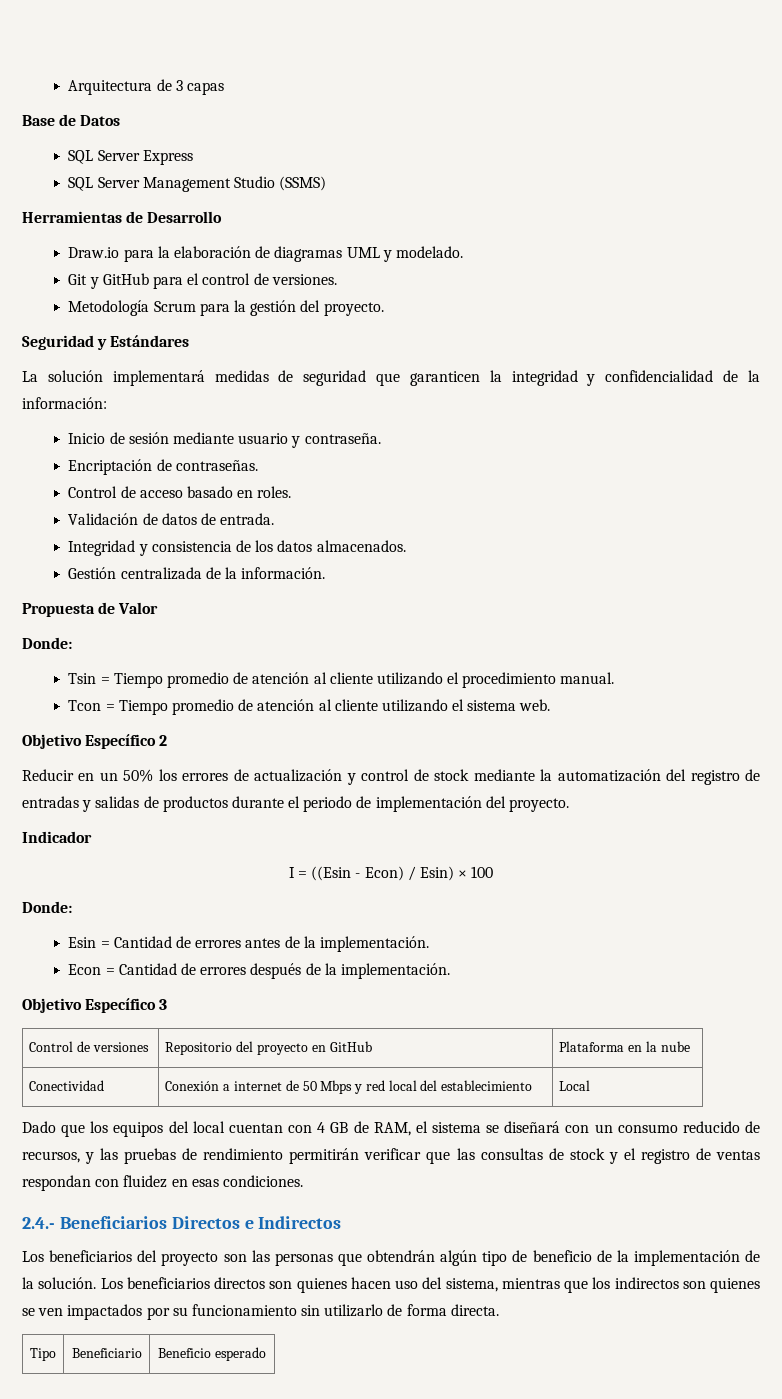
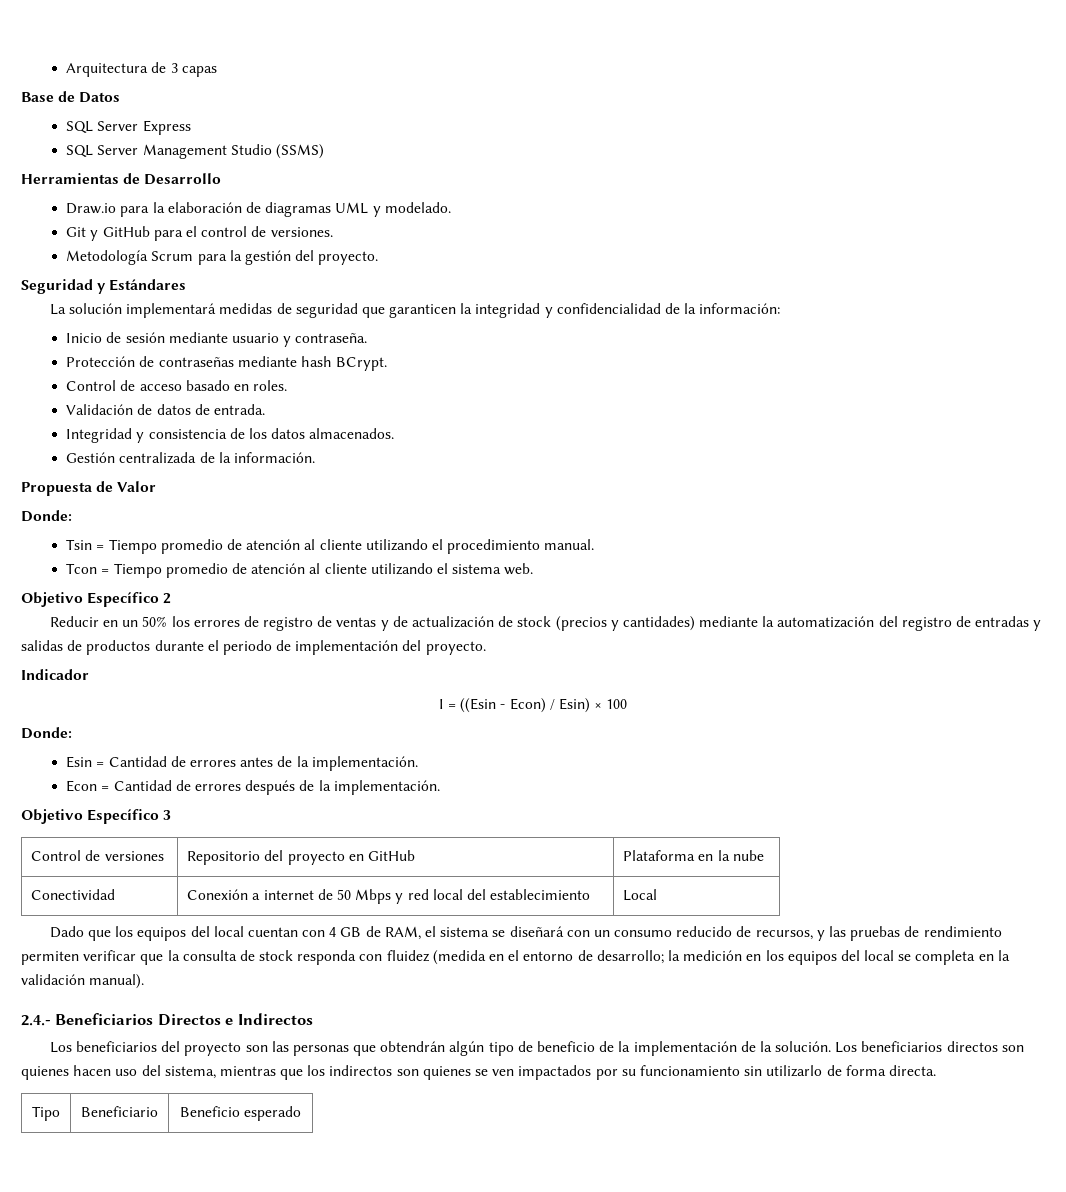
- Encriptación de contraseñas.
+ Protección de contraseñas mediante hash BCrypt.
- Reducir en un 50% los errores de actualización y control de stock mediante la automatización del registro de entradas y salidas de productos durante el periodo de implementación del proyecto.
+ Reducir en un 50% los errores de registro de ventas y de actualización de stock (precios y cantidades) mediante la automatización del registro de entradas y salidas de productos durante el periodo de implementación del proyecto.
- Dado que los equipos del local cuentan con 4 GB de RAM, el sistema se diseñará con un consumo reducido de recursos, y las pruebas de rendimiento permitirán verificar que las consultas de stock y el registro de ventas respondan con fluidez en esas condiciones.
+ Dado que los equipos del local cuentan con 4 GB de RAM, el sistema se diseñará con un consumo reducido de recursos, y las pruebas de rendimiento permiten verificar que la consulta de stock responda con fluidez (medida en el entorno de desarrollo; la medición en los equipos del local se completa en la validación manual).

